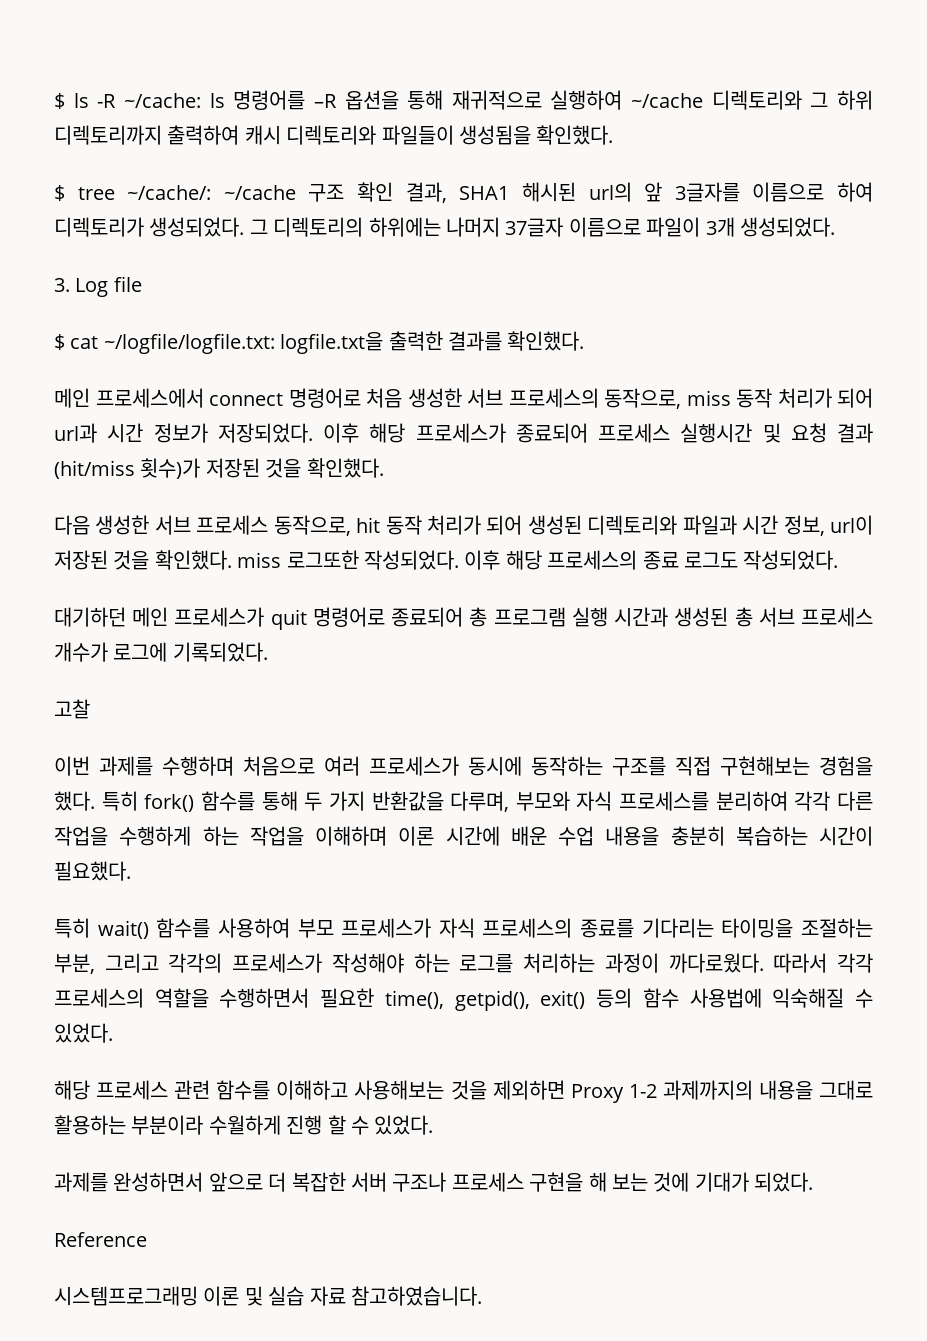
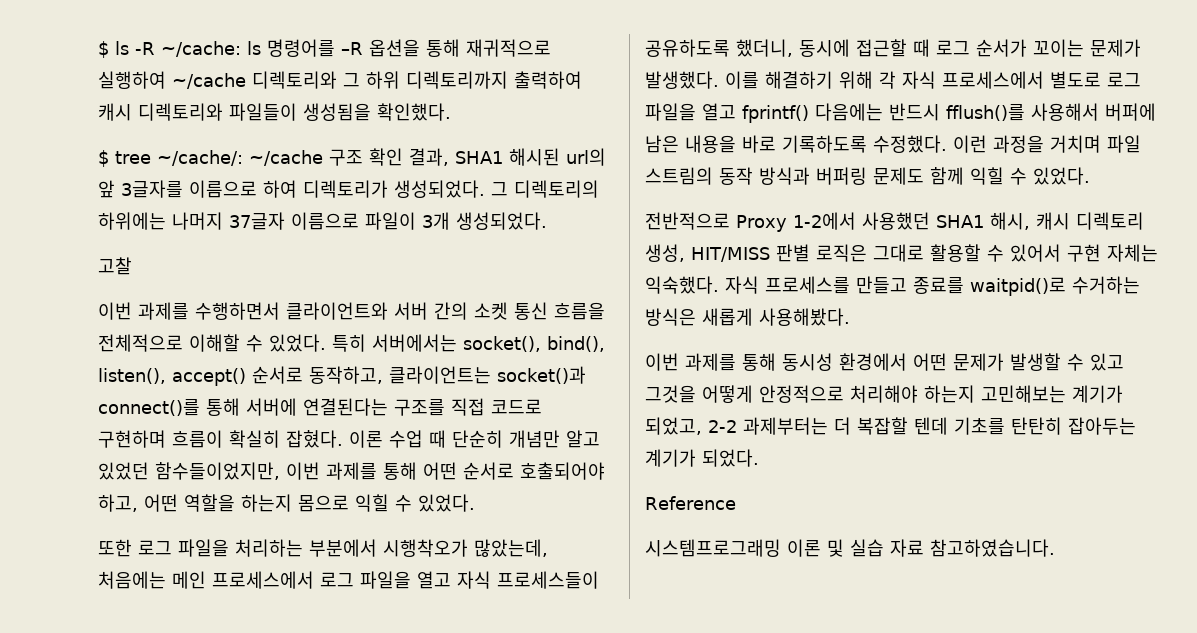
- 3. Log file
- $ cat ~/logfile/logfile.txt: logfile.txt을 출력한 결과를 확인했다.
- 메인 프로세스에서 connect 명령어로 처음 생성한 서브 프로세스의 동작으로, miss 동작 처리가 되어 url과 시간 정보가 저장되었다. 이후 해당 프로세스가 종료되어 프로세스 실행시간 및 요청 결과 (hit/miss 횟수)가 저장된 것을 확인했다.
- 다음 생성한 서브 프로세스 동작으로, hit 동작 처리가 되어 생성된 디렉토리와 파일과 시간 정보, url이 저장된 것을 확인했다. miss 로그또한 작성되었다. 이후 해당 프로세스의 종료 로그도 작성되었다.
- 대기하던 메인 프로세스가 quit 명령어로 종료되어 총 프로그램 실행 시간과 생성된 총 서브 프로세스 개수가 로그에 기록되었다.
  고찰
- 이번 과제를 수행하며 처음으로 여러 프로세스가 동시에 동작하는 구조를 직접 구현해보는 경험을 했다. 특히 fork() 함수를 통해 두 가지 반환값을 다루며, 부모와 자식 프로세스를 분리하여 각각 다른 작업을 수행하게 하는 작업을 이해하며 이론 시간에 배운 수업 내용을 충분히 복습하는 시간이 필요했다.
- 특히 wait() 함수를 사용하여 부모 프로세스가 자식 프로세스의 종료를 기다리는 타이밍을 조절하는 부분, 그리고 각각의 프로세스가 작성해야 하는 로그를 처리하는 과정이 까다로웠다. 따라서 각각 프로세스의 역할을 수행하면서 필요한 time(), getpid(), exit() 등의 함수 사용법에 익숙해질 수 있었다.
- 해당 프로세스 관련 함수를 이해하고 사용해보는 것을 제외하면 Proxy 1-2 과제까지의 내용을 그대로 활용하는 부분이라 수월하게 진행 할 수 있었다.
- 과제를 완성하면서 앞으로 더 복잡한 서버 구조나 프로세스 구현을 해 보는 것에 기대가 되었다.
+ 이번 과제를 수행하면서 클라이언트와 서버 간의 소켓 통신 흐름을 전체적으로 이해할 수 있었다. 특히 서버에서는 socket(), bind(), listen(), accept() 순서로 동작하고, 클라이언트는 socket()과 connect()를 통해 서버에 연결된다는 구조를 직접 코드로 구현하며 흐름이 확실히 잡혔다. 이론 수업 때 단순히 개념만 알고 있었던 함수들이었지만, 이번 과제를 통해 어떤 순서로 호출되어야 하고, 어떤 역할을 하는지 몸으로 익힐 수 있었다.
+ 또한 로그 파일을 처리하는 부분에서 시행착오가 많았는데, 처음에는 메인 프로세스에서 로그 파일을 열고 자식 프로세스들이 공유하도록 했더니, 동시에 접근할 때 로그 순서가 꼬이는 문제가 발생했다. 이를 해결하기 위해 각 자식 프로세스에서 별도로 로그 파일을 열고 fprintf() 다음에는 반드시 fflush()를 사용해서 버퍼에 남은 내용을 바로 기록하도록 수정했다. 이런 과정을 거치며 파일 스트림의 동작 방식과 버퍼링 문제도 함께 익힐 수 있었다.
+ 전반적으로 Proxy 1-2에서 사용했던 SHA1 해시, 캐시 디렉토리 생성, HIT/MISS 판별 로직은 그대로 활용할 수 있어서 구현 자체는 익숙했다. 자식 프로세스를 만들고 종료를 waitpid()로 수거하는 방식은 새롭게 사용해봤다.
+ 이번 과제를 통해 동시성 환경에서 어떤 문제가 발생할 수 있고 그것을 어떻게 안정적으로 처리해야 하는지 고민해보는 계기가 되었고, 2-2 과제부터는 더 복잡할 텐데 기초를 탄탄히 잡아두는 계기가 되었다.

